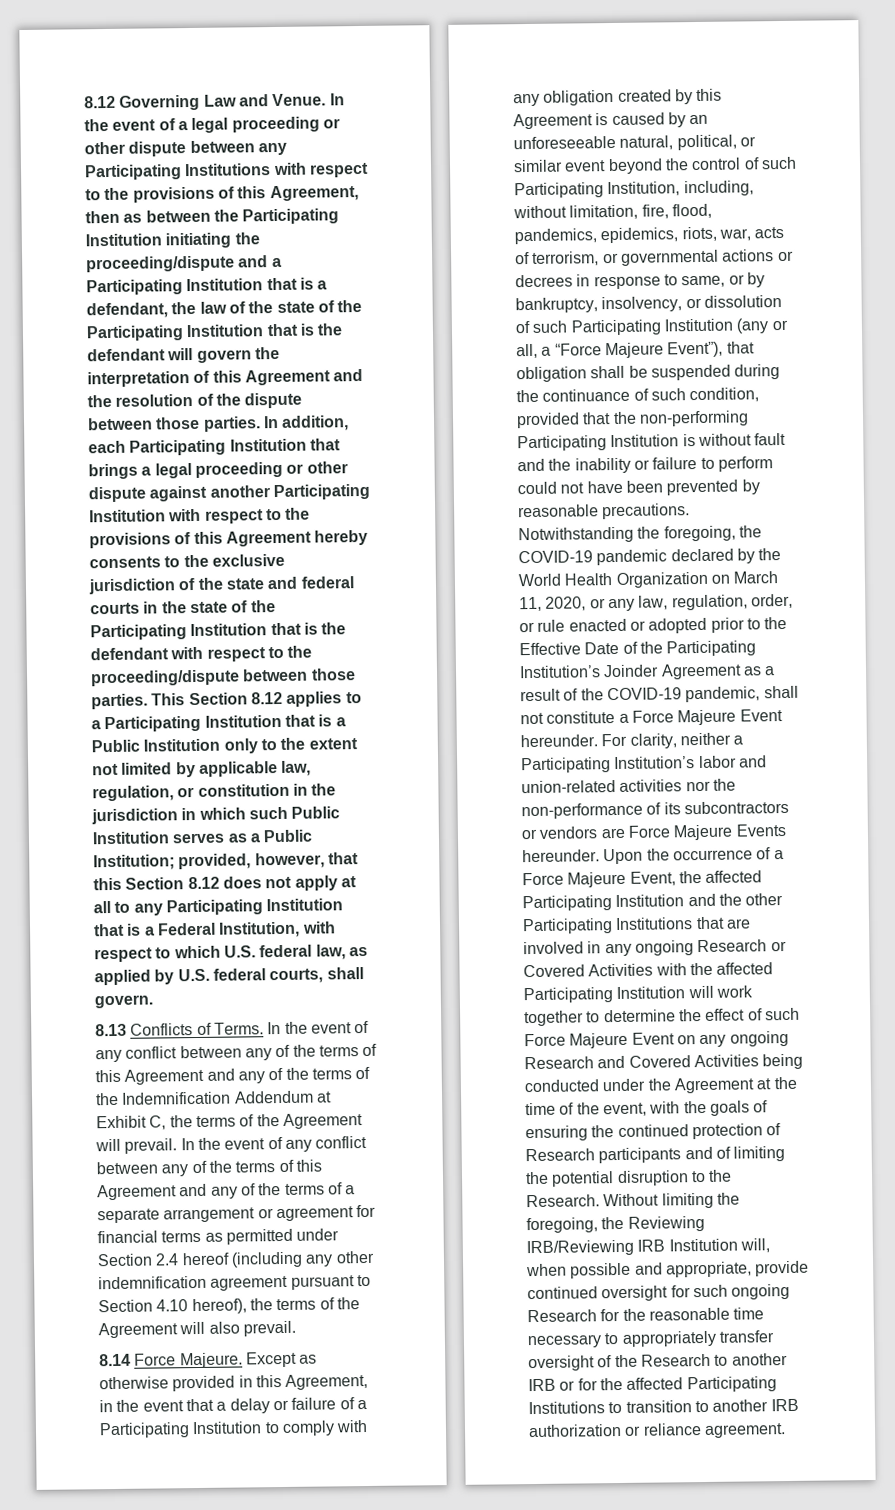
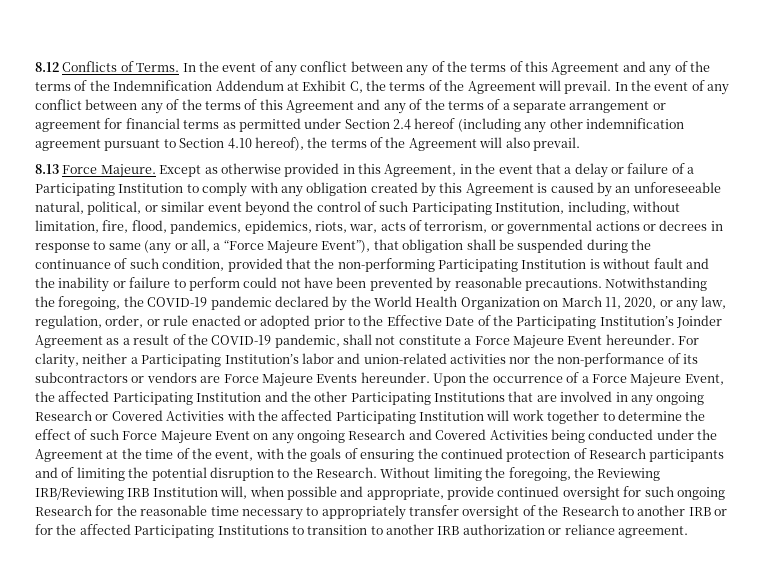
- 8.12 Governing Law and Venue. In the event of a legal proceeding or other dispute between any Participating Institutions with respect to the provisions of this Agreement, then as between the Participating Institution initiating the proceeding/dispute and a Participating Institution that is a defendant, the law of the state of the Participating Institution that is the defendant will govern the interpretation of this Agreement and the resolution of the dispute between those parties. In addition, each Participating Institution that brings a legal proceeding or other dispute against another Participating Institution with respect to the provisions of this Agreement hereby consents to the exclusive jurisdiction of the state and federal courts in the state of the Participating Institution that is the defendant with respect to the proceeding/dispute between those parties. This Section 8.12 applies to a Participating Institution that is a Public Institution only to the extent not limited by applicable law, regulation, or constitution in the jurisdiction in which such Public Institution serves as a Public Institution; provided, however, that this Section 8.12 does not apply at all to any Participating Institution that is a Federal Institution, with respect to which U.S. federal law, as applied by U.S. federal courts, shall govern.
- 8.13 Conflicts of Terms.
+ 8.12 Conflicts of Terms.
- 8.14 Force Majeure.
+ 8.13 Force Majeure.
- Except as otherwise provided in this Agreement, in the event that a delay or failure of a Participating Institution to comply with any obligation created by this Agreement is caused by an unforeseeable natural, political, or similar event beyond the control of such Participating Institution, including, without limitation, fire, flood, pandemics, epidemics, riots, war, acts of terrorism, or governmental actions or decrees in response to same, or by bankruptcy, insolvency, or dissolution of such Participating Institution (any or all, a “Force Majeure Event”), that obligation shall be suspended during the continuance of such condition, provided that the non-performing Participating Institution is without fault and the inability or failure to perform could not have been prevented by reasonable precautions.
+ Except as otherwise provided in this Agreement, in the event that a delay or failure of a Participating Institution to comply with any obligation created by this Agreement is caused by an unforeseeable natural, political, or similar event beyond the control of such Participating Institution, including, without limitation, fire, flood, pandemics, epidemics, riots, war, acts of terrorism, or governmental actions or decrees in response to same (any or all, a “Force Majeure Event”), that obligation shall be suspended during the continuance of such condition, provided that the non-performing Participating Institution is without fault and the inability or failure to perform could not have been prevented by reasonable precautions.

